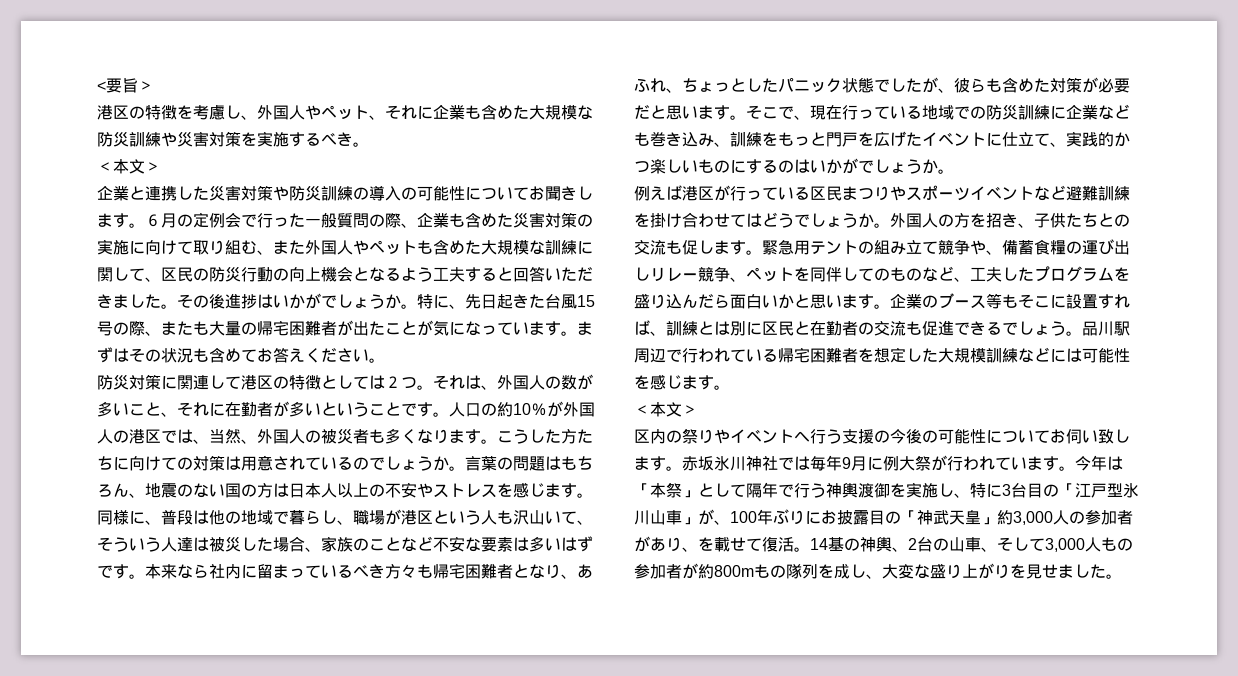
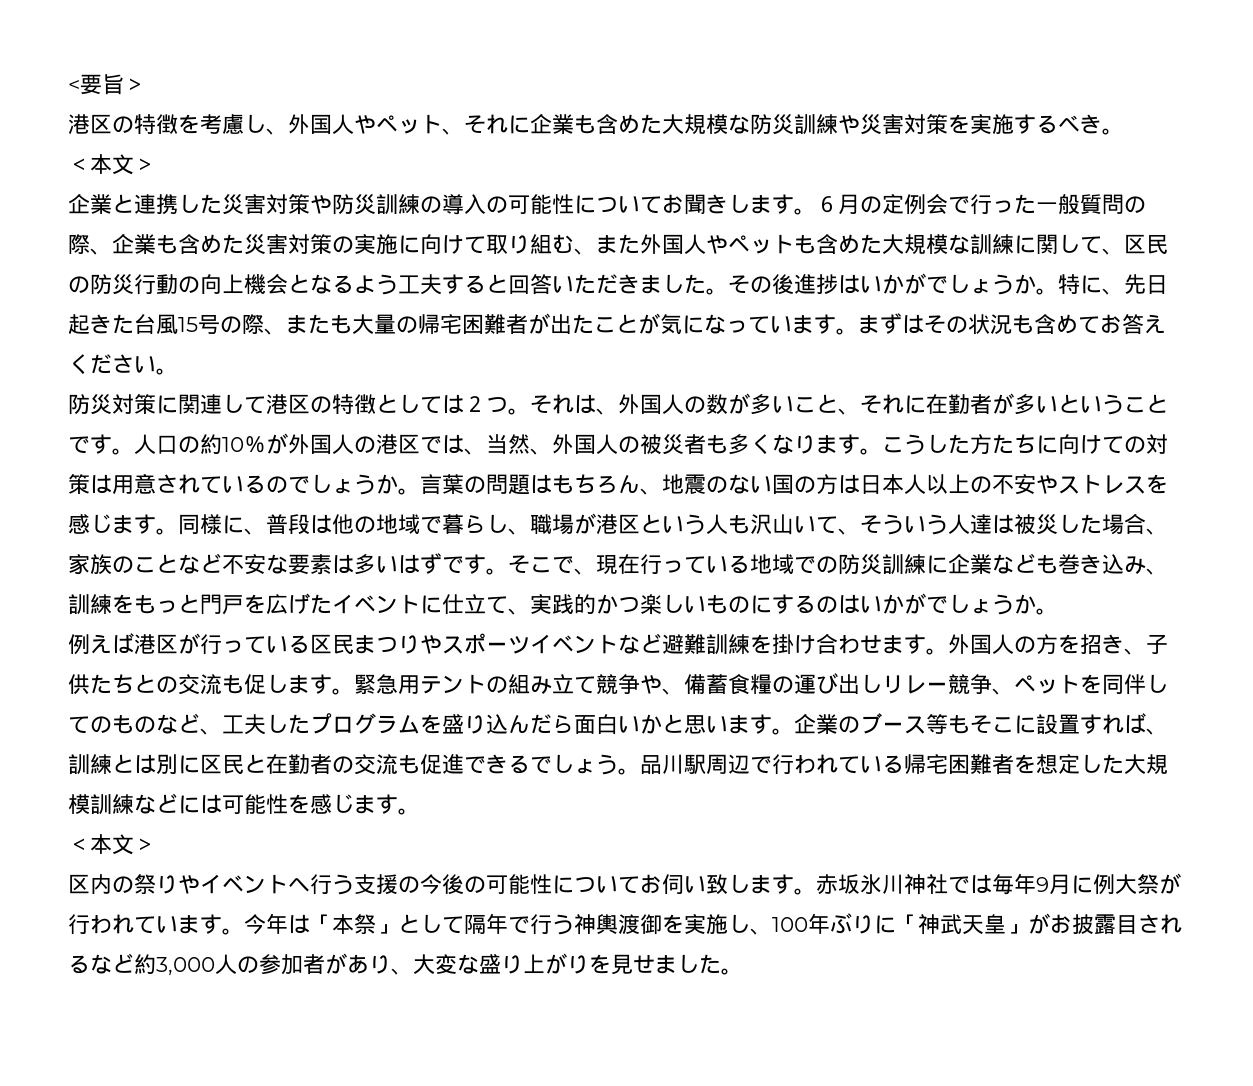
- 本来なら社内に留まっているべき方々も帰宅困難者となり、あふれ、ちょっとしたパニック状態でしたが、彼らも含めた対策が必要だと思います。
- 例えば港区が行っている区民まつりやスポーツイベントなど避難訓練を掛け合わせてはどうでしょうか。
+ 例えば港区が行っている区民まつりやスポーツイベントなど避難訓練を掛け合わせます。
- 今年は「本祭」として隔年で行う神輿渡御を実施し、特に3台目の「江戸型氷川山車」が、100年ぶりにお披露目の「神武天皇」約3,000人の参加者があり、を載せて復活。14基の神輿、2台の山車、そして3,000人もの参加者が約800mもの隊列を成し、大変な盛り上がりを見せました。
+ 今年は「本祭」として隔年で行う神輿渡御を実施し、100年ぶりに「神武天皇」がお披露目されるなど約3,000人の参加者があり、大変な盛り上がりを見せました。

